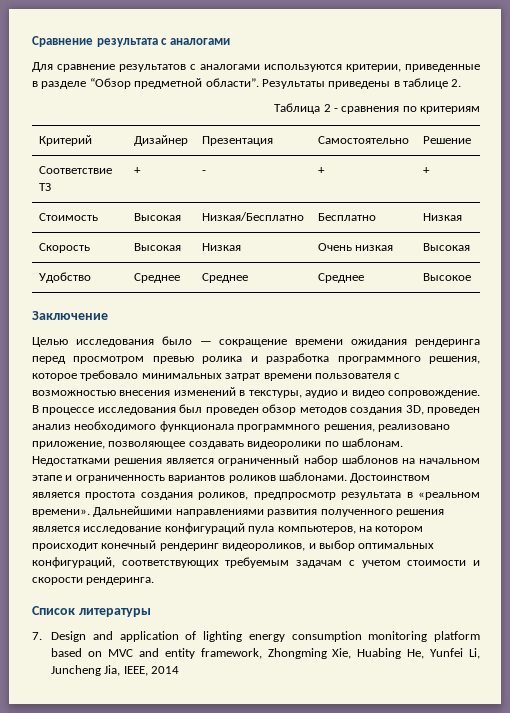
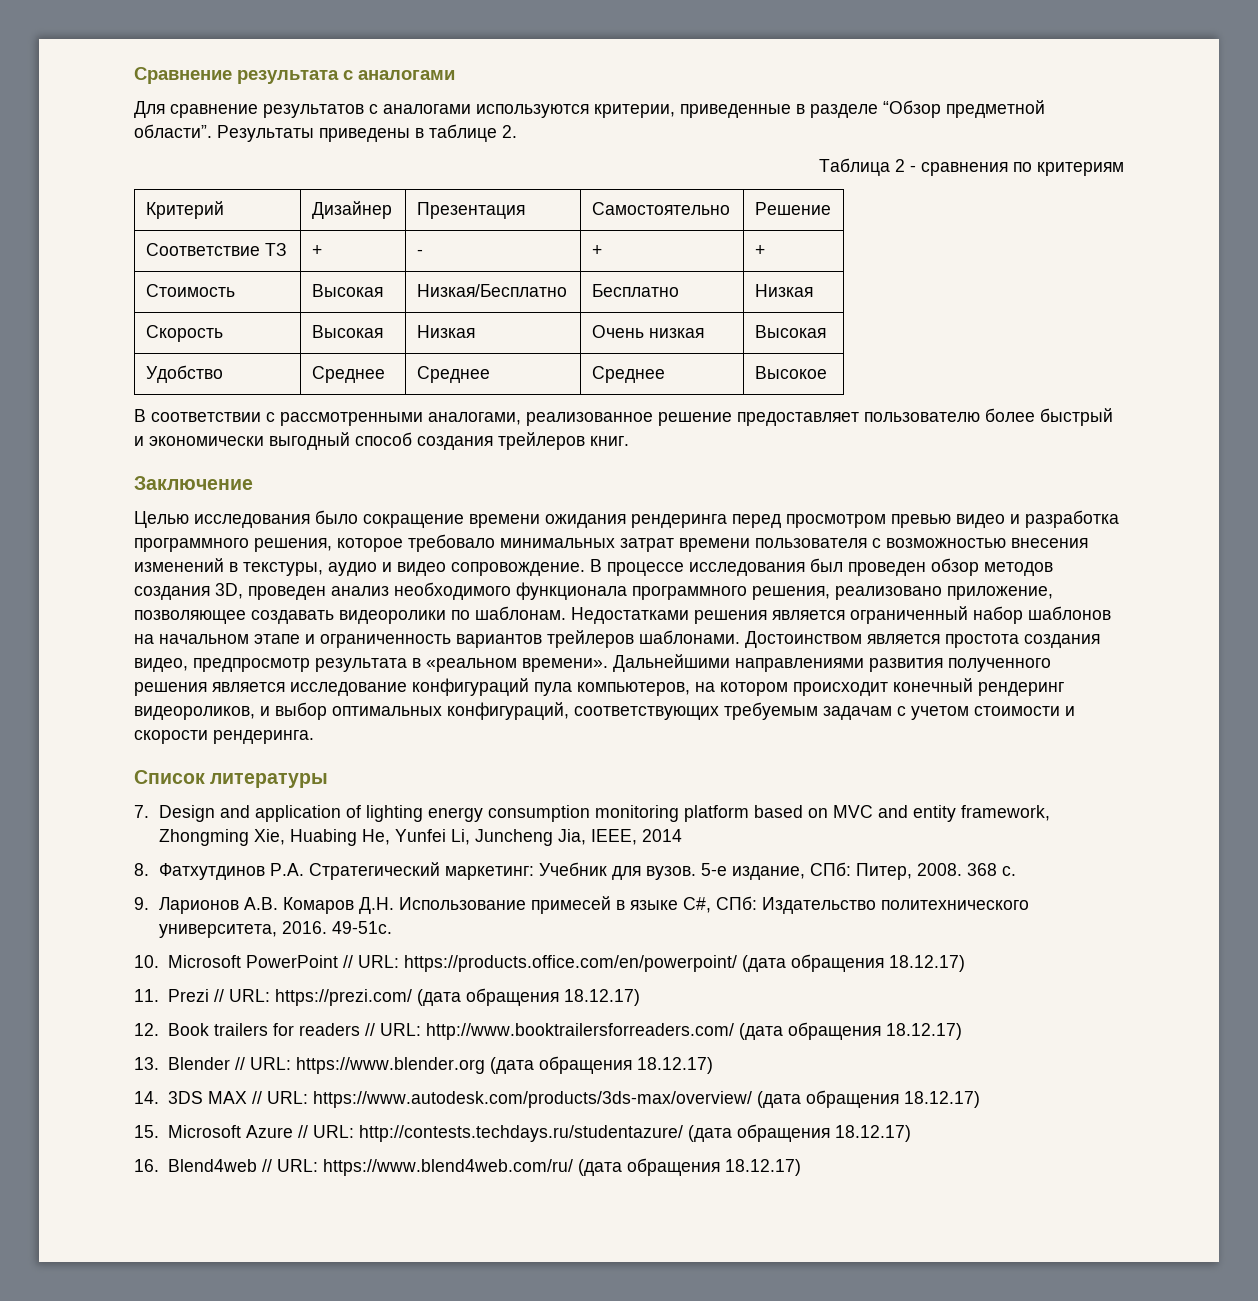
+ В соответствии с рассмотренными аналогами, реализованное решение предоставляет пользователю более быстрый и экономически выгодный способ создания трейлеров книг.
- Целью исследования было — сокращение времени ожидания рендеринга перед просмотром превью ролика и разработка программного решения, которое требовало минимальных затрат времени пользователя с возможностью внесения изменений в текстуры, аудио и видео сопровождение.
+ Целью исследования было сокращение времени ожидания рендеринга перед просмотром превью видео и разработка программного решения, которое требовало минимальных затрат времени пользователя с возможностью внесения изменений в текстуры, аудио и видео сопровождение.
- Недостатками решения является ограниченный набор шаблонов на начальном этапе и ограниченность вариантов роликов шаблонами.
+ Недостатками решения является ограниченный набор шаблонов на начальном этапе и ограниченность вариантов трейлеров шаблонами.
- Достоинством является простота создания роликов, предпросмотр результата в «реальном времени».
+ Достоинством является простота создания видео, предпросмотр результата в «реальном времени».
+ 8. Фатхутдинов Р.А. Стратегический маркетинг: Учебник для вузов. 5-е издание, СПб: Питер, 2008. 368 с.
+ 9. Ларионов А.В. Комаров Д.Н. Использование примесей в языке С#, СПб: Издательство политехнического университета, 2016. 49-51с.
+ 10. Microsoft PowerPoint // URL: https://products.office.com/en/powerpoint/ (дата обращения 18.12.17)
+ 11. Prezi // URL: https://prezi.com/ (дата обращения 18.12.17)
+ 12. Book trailers for readers // URL: http://www.booktrailersforreaders.com/ (дата обращения 18.12.17)
+ 13. Blender // URL: https://www.blender.org (дата обращения 18.12.17)
+ 14. 3DS MAX // URL: https://www.autodesk.com/products/3ds-max/overview/ (дата обращения 18.12.17)
+ 15. Microsoft Azure // URL: http://contests.techdays.ru/studentazure/ (дата обращения 18.12.17)
+ 16. Blend4web // URL: https://www.blend4web.com/ru/ (дата обращения 18.12.17)

